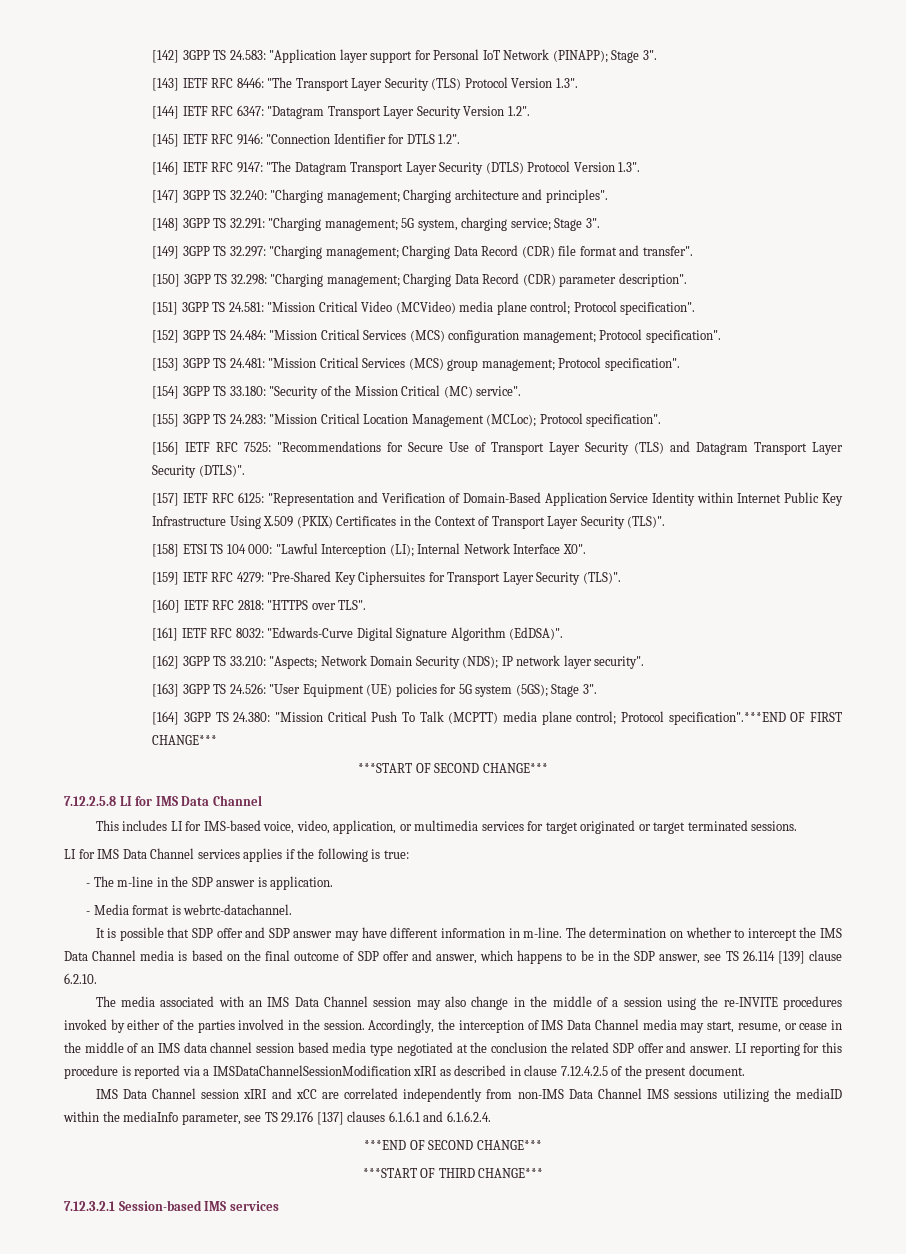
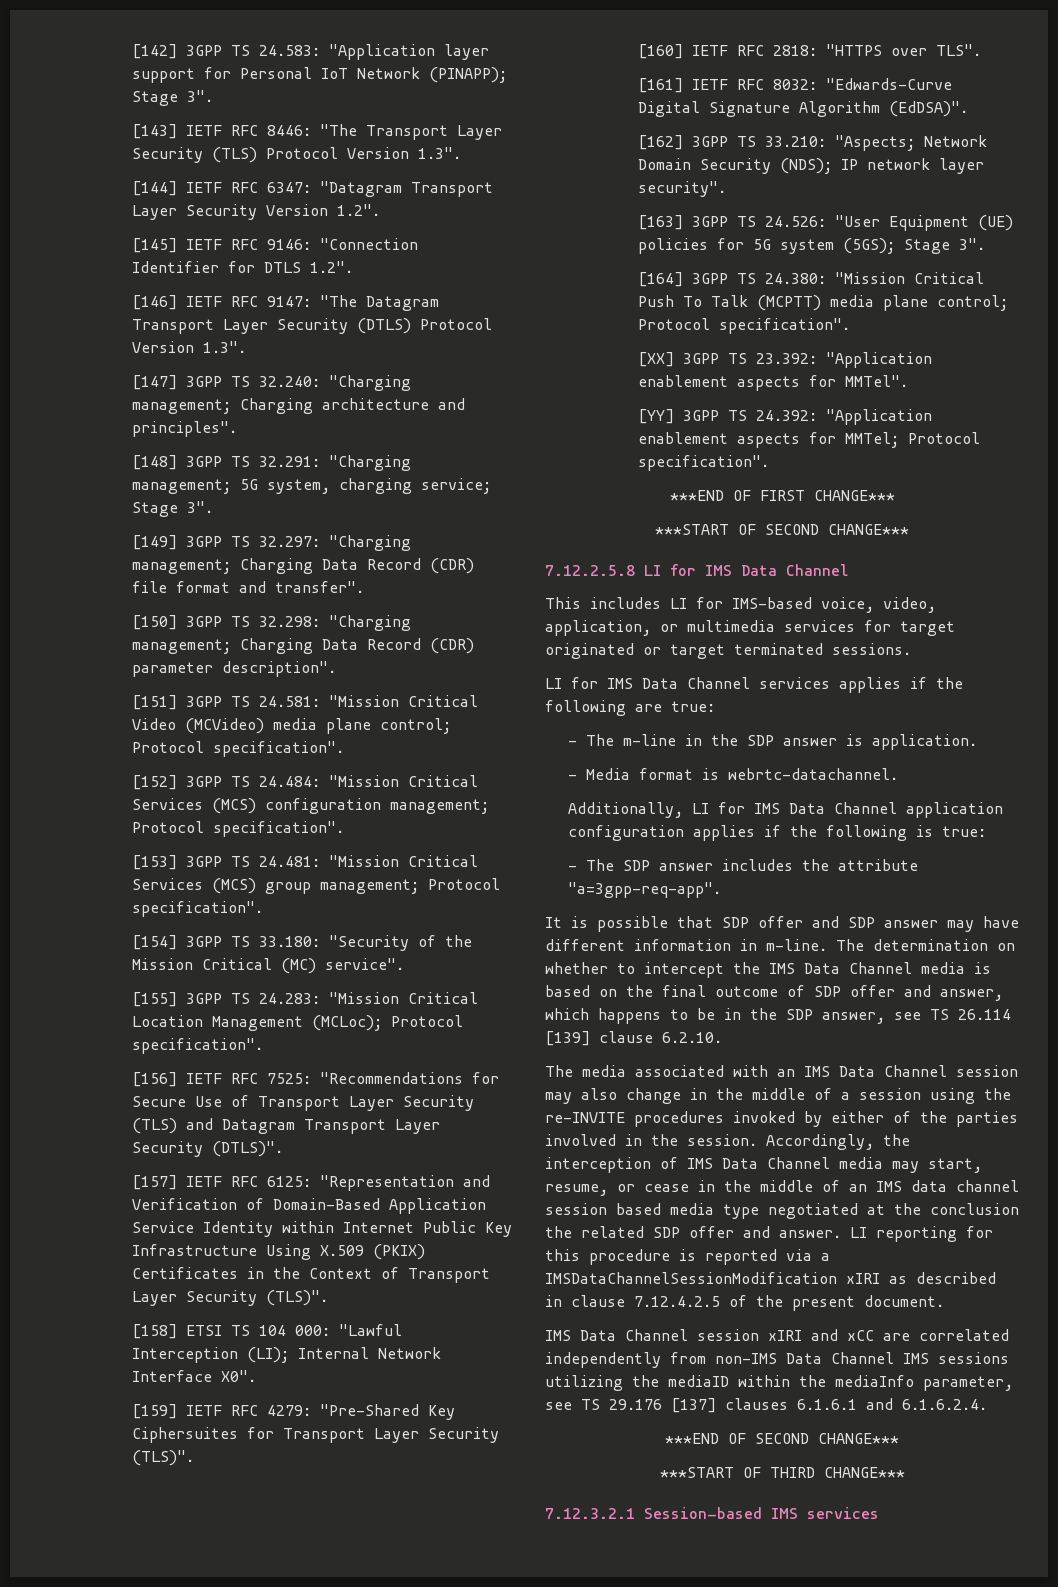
- [164] 3GPP TS 24.380: "Mission Critical Push To Talk (MCPTT) media plane control; Protocol specification".***END OF FIRST CHANGE***
+ [164] 3GPP TS 24.380: "Mission Critical Push To Talk (MCPTT) media plane control; Protocol specification".
+ [XX] 3GPP TS 23.392: "Application enablement aspects for MMTel".
+ [YY] 3GPP TS 24.392: "Application enablement aspects for MMTel; Protocol specification".
+ ***END OF FIRST CHANGE***
- LI for IMS Data Channel services applies if the following is true:
+ LI for IMS Data Channel services applies if the following are true:
+ Additionally, LI for IMS Data Channel application configuration applies if the following is true:
+ - The SDP answer includes the attribute "a=3gpp-req-app".

